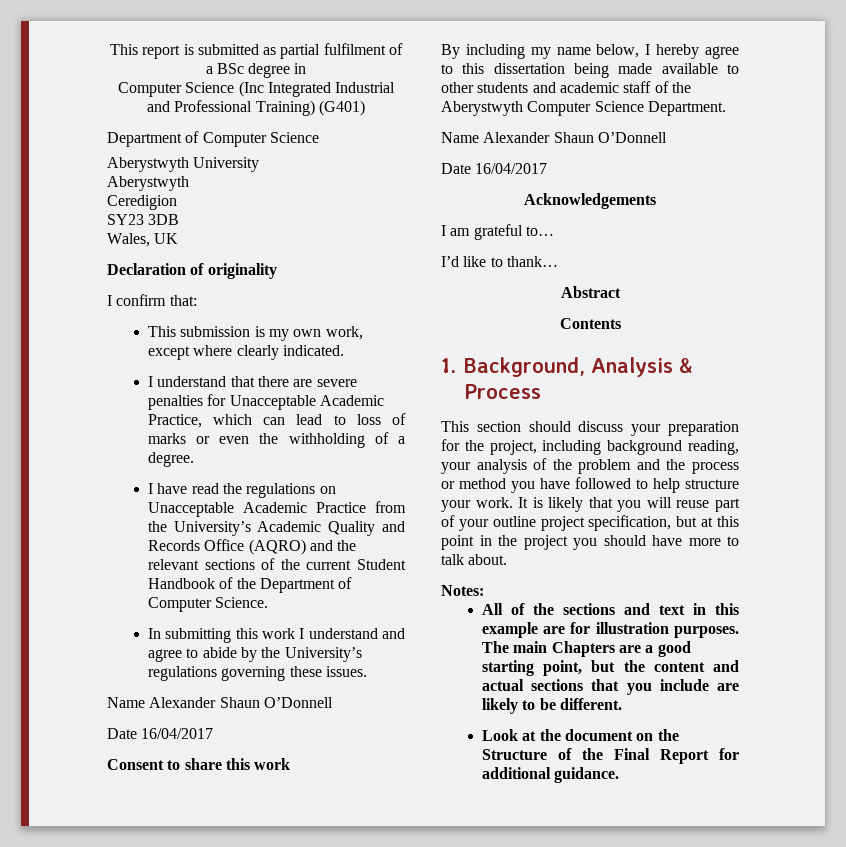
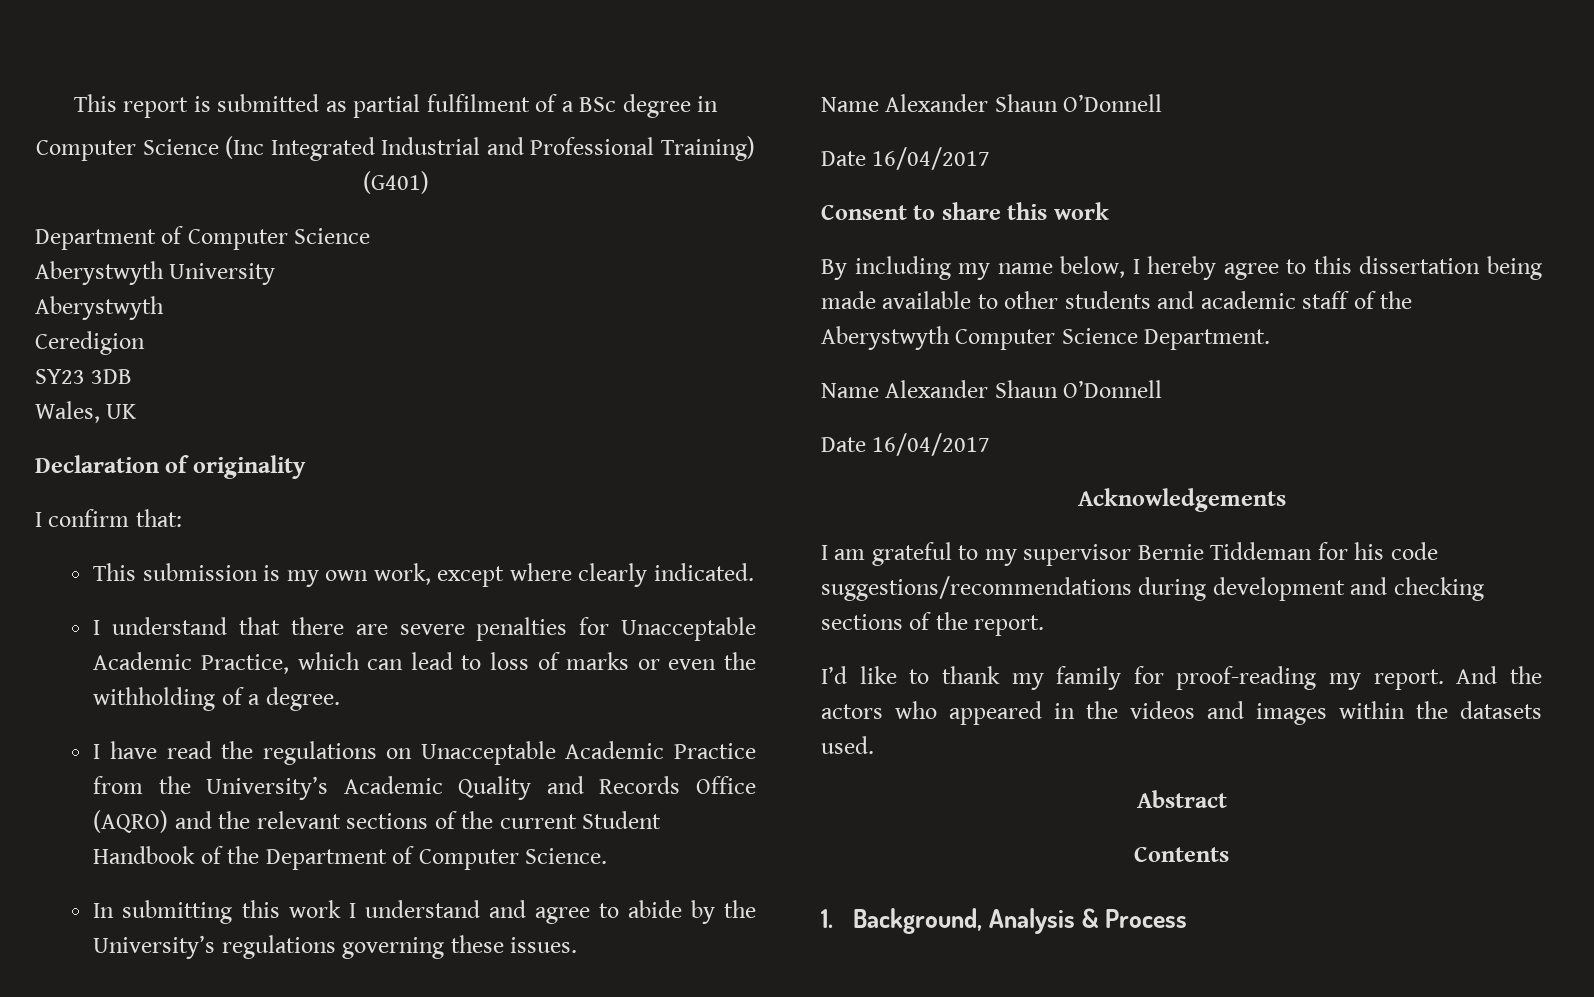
- I am grateful to…
- I’d like to thank…
+ I am grateful to my supervisor Bernie Tiddeman for his code suggestions/recommendations during development and checking sections of the report.
+ I’d like to thank my family for proof-reading my report. And the actors who appeared in the videos and images within the datasets used.
- This section should discuss your preparation for the project, including background reading, your analysis of the problem and the process or method you have followed to help structure your work. It is likely that you will reuse part of your outline project specification, but at this point in the project you should have more to talk about.
- Notes:
- All of the sections and text in this example are for illustration purposes. The main Chapters are a good starting point, but the content and actual sections that you include are likely to be different.
- Look at the document on the Structure of the Final Report for additional guidance.

